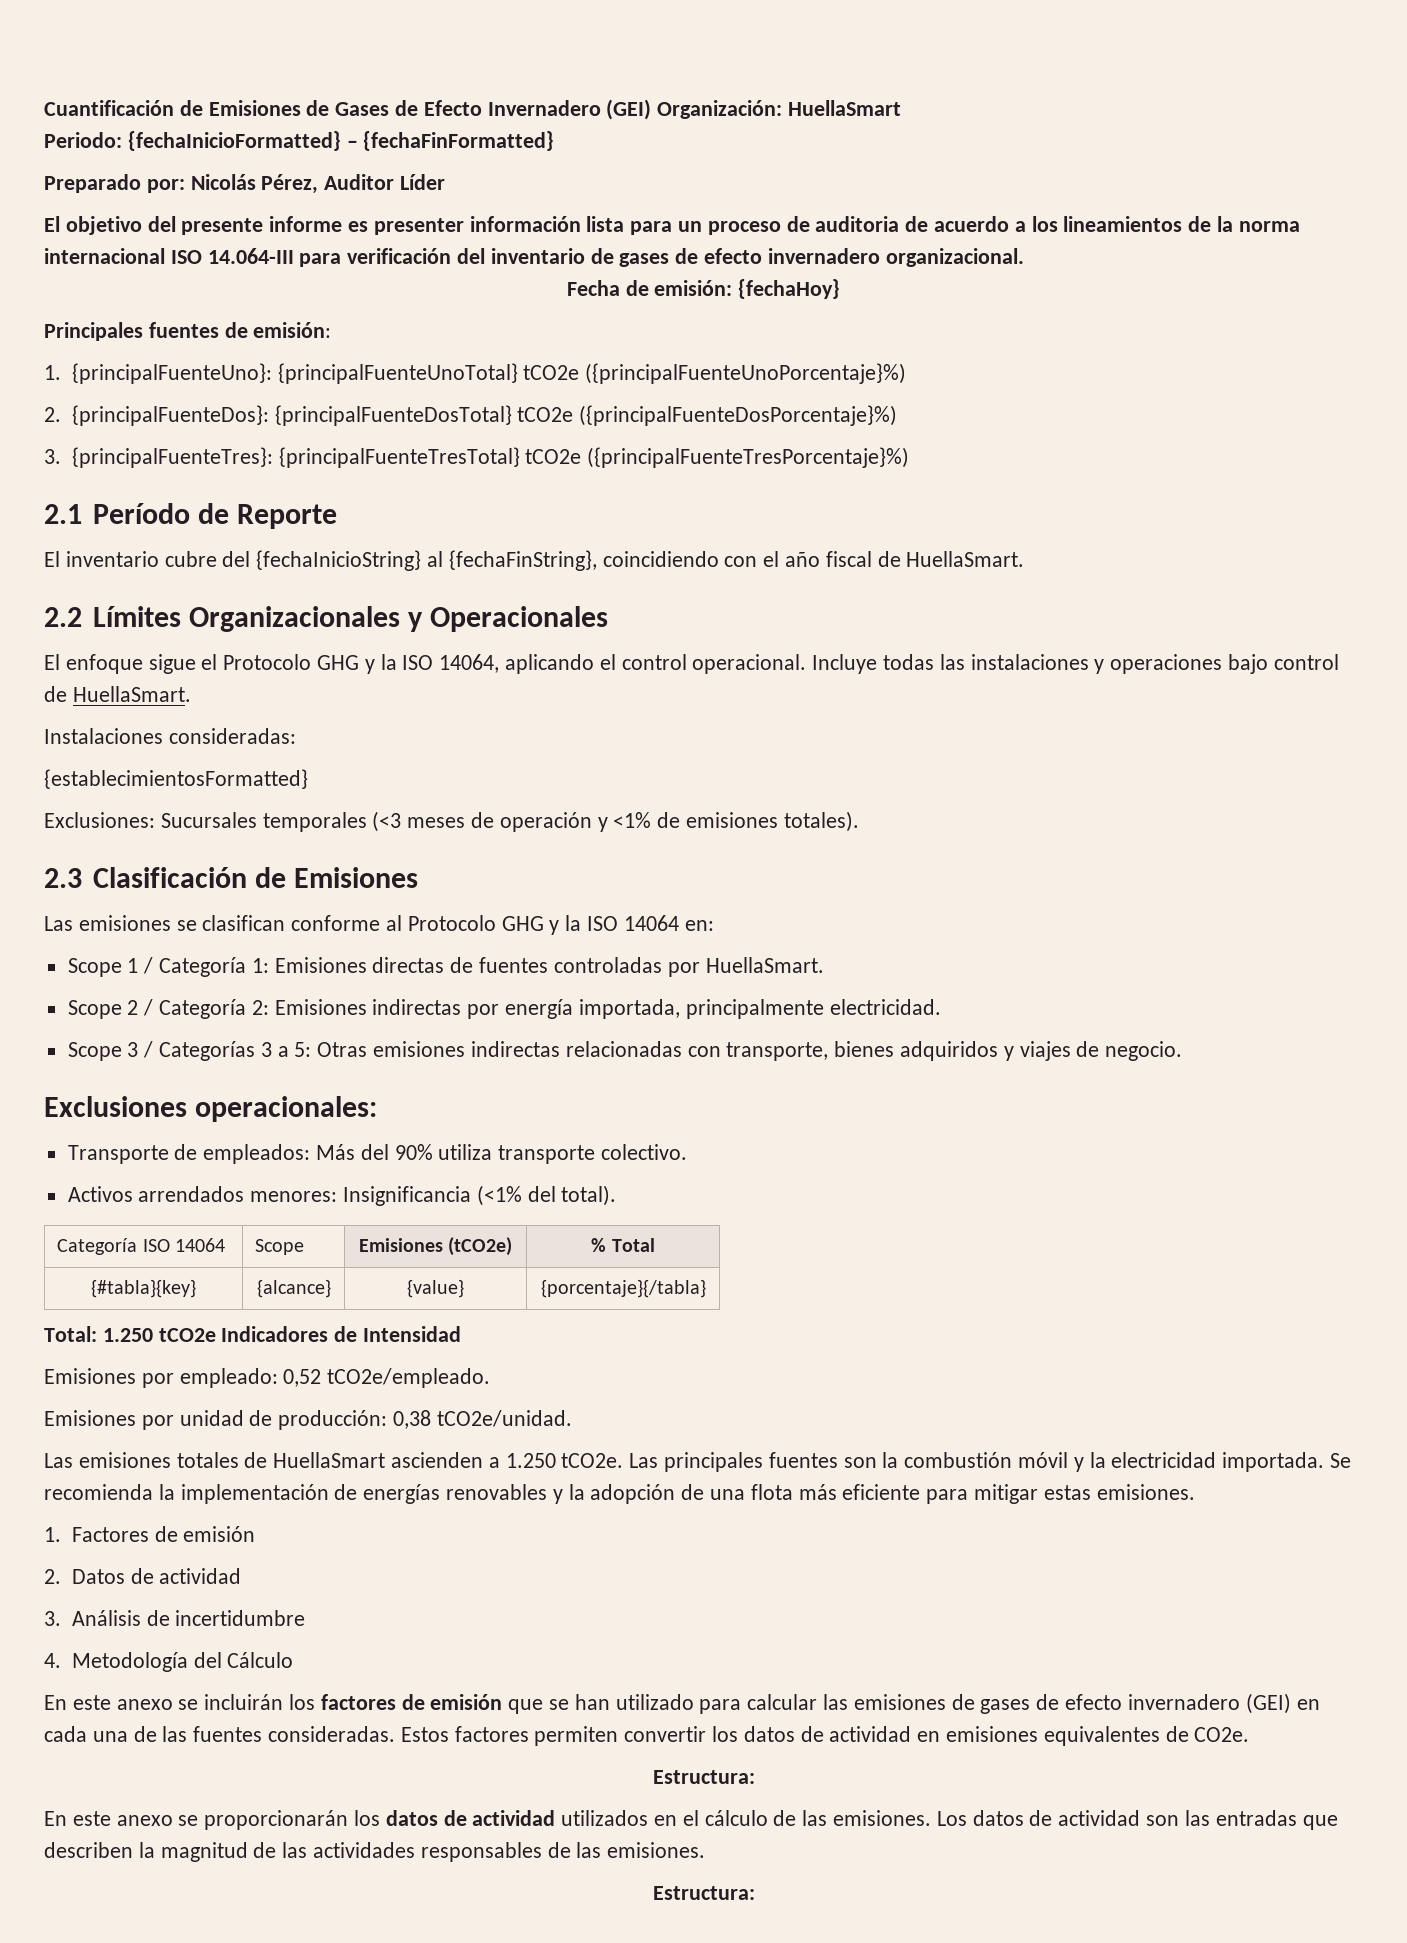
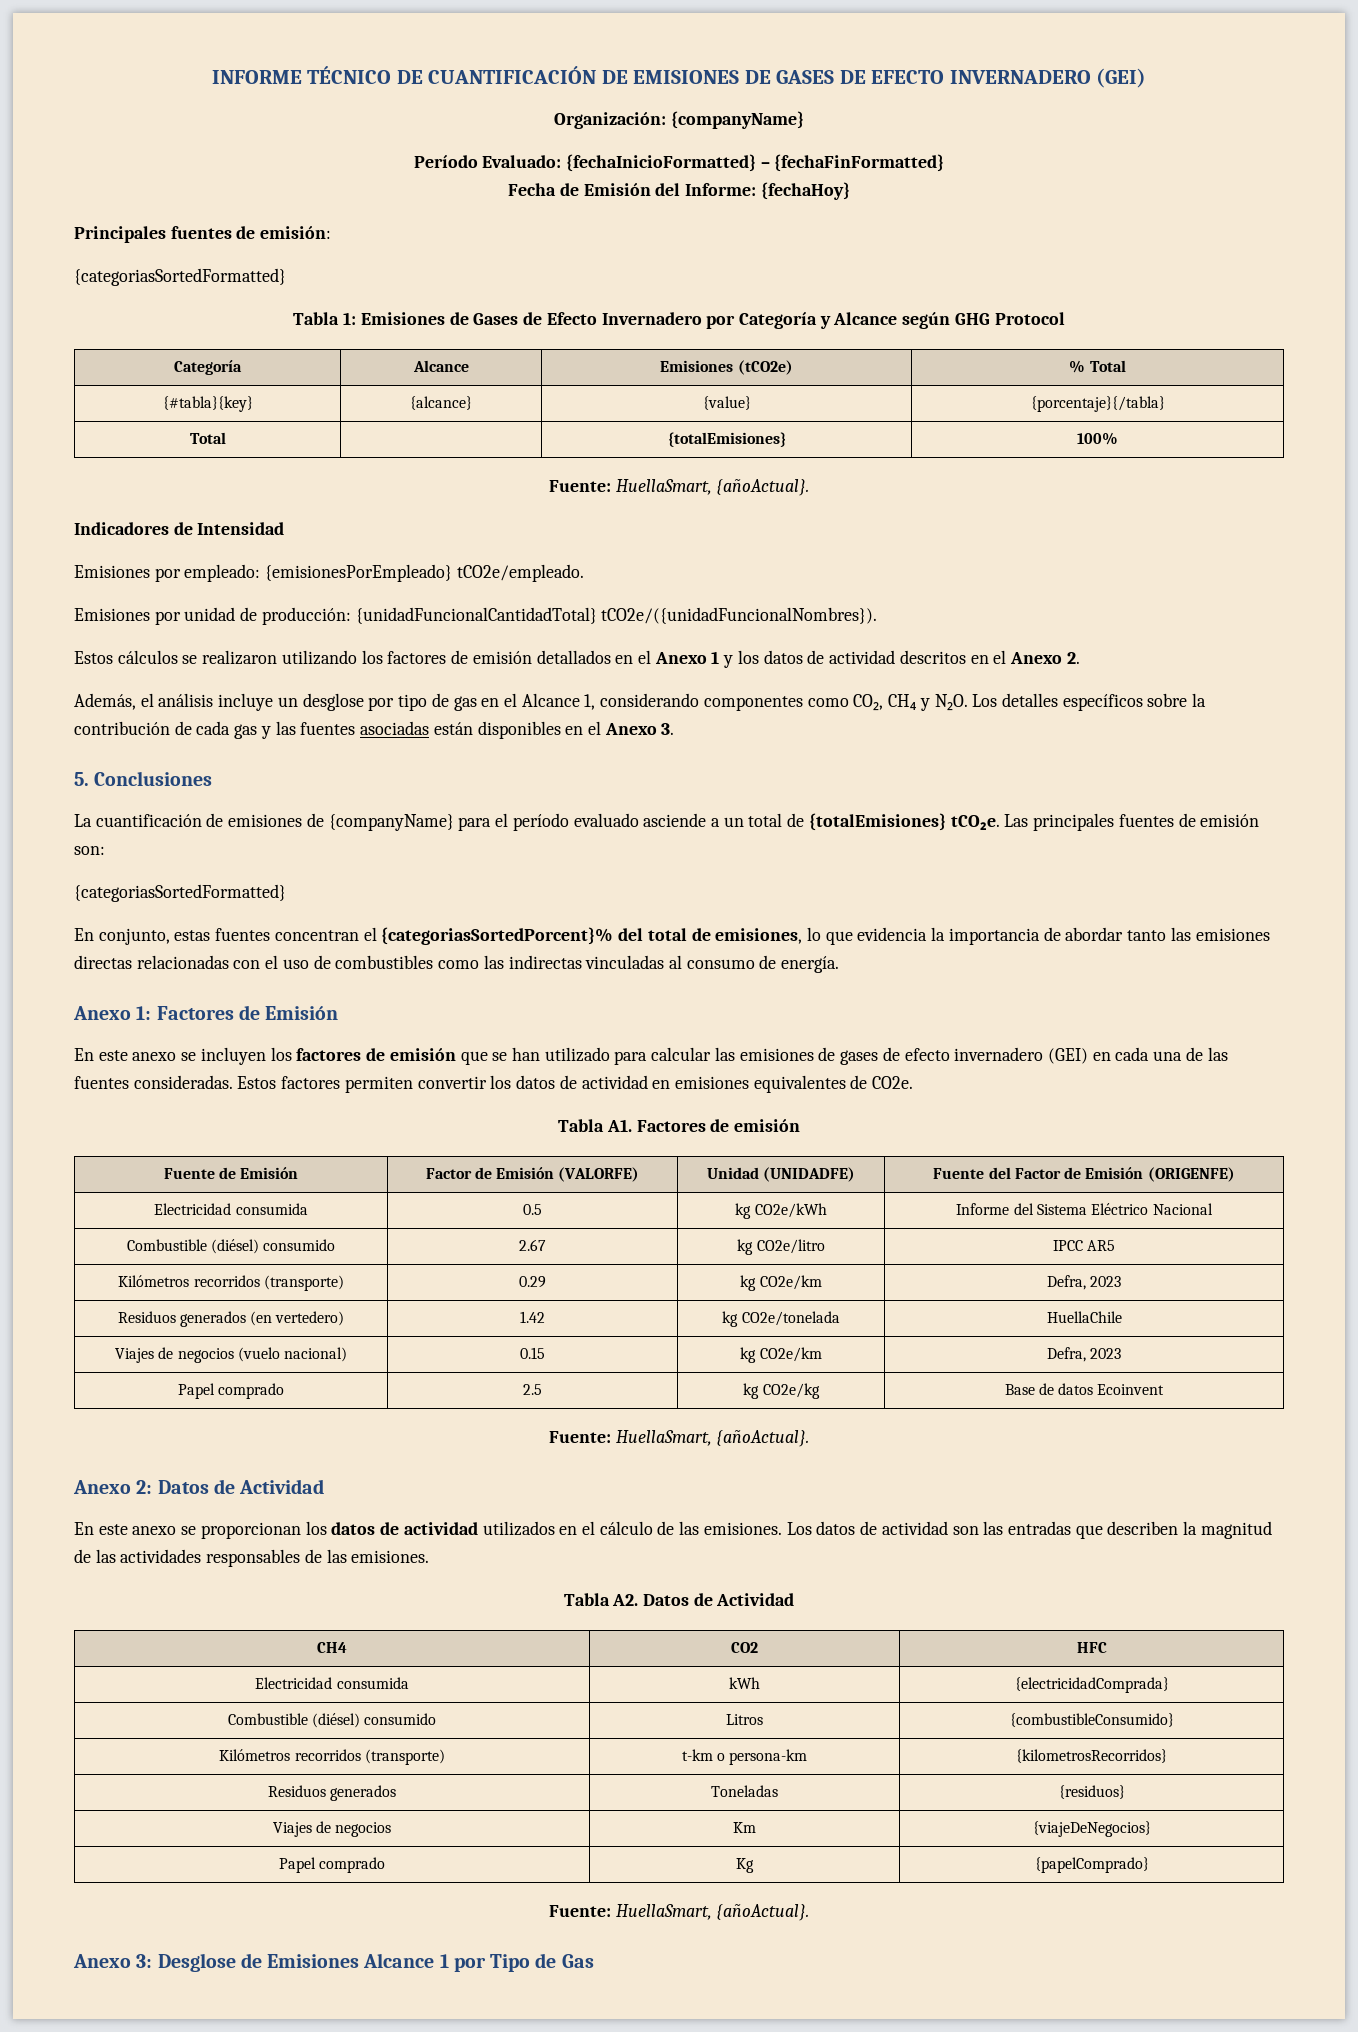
- Cuantificación de Emisiones de Gases de Efecto Invernadero (GEI) Organización: HuellaSmart
- Periodo: {fechaInicioFormatted} – {fechaFinFormatted}
- Preparado por: Nicolás Pérez, Auditor Líder
- El objetivo del presente informe es presenter información lista para un proceso de auditoria de acuerdo a los lineamientos de la norma internacional ISO 14.064-III para verificación del inventario de gases de efecto invernadero organizacional.
+ INFORME TÉCNICO DE CUANTIFICACIÓN DE EMISIONES DE GASES DE EFECTO INVERNADERO (GEI)
+ Organización: {companyName}
+ Período Evaluado: {fechaInicioFormatted} – {fechaFinFormatted}
- Fecha de emisión: {fechaHoy}
+ Fecha de Emisión del Informe: {fechaHoy}
  Principales fuentes de emisión:
- 1. {principalFuenteUno}: {principalFuenteUnoTotal} tCO2e ({principalFuenteUnoPorcentaje}%)
- 2. {principalFuenteDos}: {principalFuenteDosTotal} tCO2e ({principalFuenteDosPorcentaje}%)
- 3. {principalFuenteTres}: {principalFuenteTresTotal} tCO2e ({principalFuenteTresPorcentaje}%)
- 2.1 Período de Reporte
- El inventario cubre del {fechaInicioString} al {fechaFinString}, coincidiendo con el año fiscal de HuellaSmart.
- 2.2 Límites Organizacionales y Operacionales
- El enfoque sigue el Protocolo GHG y la ISO 14064, aplicando el control operacional. Incluye todas las instalaciones y operaciones bajo control de HuellaSmart.
- Instalaciones consideradas:
- {establecimientosFormatted}
- Exclusiones: Sucursales temporales (<3 meses de operación y <1% de emisiones totales).
- 2.3 Clasificación de Emisiones
- Las emisiones se clasifican conforme al Protocolo GHG y la ISO 14064 en:
- Scope 1 / Categoría 1: Emisiones directas de fuentes controladas por HuellaSmart.
- Scope 2 / Categoría 2: Emisiones indirectas por energía importada, principalmente electricidad.
- Scope 3 / Categorías 3 a 5: Otras emisiones indirectas relacionadas con transporte, bienes adquiridos y viajes de negocio.
- Exclusiones operacionales:
- Transporte de empleados: Más del 90% utiliza transporte colectivo.
- Activos arrendados menores: Insignificancia (<1% del total).
- Categoría ISO 14064 | Scope | Emisiones (tCO2e) | % Total
+ {categoriasSortedFormatted}
+ Tabla 1: Emisiones de Gases de Efecto Invernadero por Categoría y Alcance según GHG Protocol
+ Categoría | Alcance | Emisiones (tCO2e) | % Total
- Total: 1.250 tCO2e Indicadores de Intensidad
+ Total | | {totalEmisiones} | 100%
+ Fuente: HuellaSmart, {añoActual}.
+ Indicadores de Intensidad
- Emisiones por empleado: 0,52 tCO2e/empleado.
+ Emisiones por empleado: {emisionesPorEmpleado} tCO2e/empleado.
- Emisiones por unidad de producción: 0,38 tCO2e/unidad.
- Las emisiones totales de HuellaSmart ascienden a 1.250 tCO2e. Las principales fuentes son la combustión móvil y la electricidad importada. Se recomienda la implementación de energías renovables y la adopción de una flota más eficiente para mitigar estas emisiones.
- 1. Factores de emisión
- 2. Datos de actividad
- 3. Análisis de incertidumbre
- 4. Metodología del Cálculo
- En este anexo se incluirán los factores de emisión que se han utilizado para calcular las emisiones de gases de efecto invernadero (GEI) en cada una de las fuentes consideradas.
+ Emisiones por unidad de producción: {unidadFuncionalCantidadTotal} tCO2e/({unidadFuncionalNombres}).
+ Estos cálculos se realizaron utilizando los factores de emisión detallados en el Anexo 1 y los datos de actividad descritos en el Anexo 2.
+ Además, el análisis incluye un desglose por tipo de gas en el Alcance 1, considerando componentes como CO₂, CH₄ y N₂O. Los detalles específicos sobre la contribución de cada gas y las fuentes asociadas están disponibles en el Anexo 3.
+ 5. Conclusiones
+ La cuantificación de emisiones de {companyName} para el período evaluado asciende a un total de {totalEmisiones} tCO₂e. Las principales fuentes de emisión son:
+ {categoriasSortedFormatted}
+ En conjunto, estas fuentes concentran el {categoriasSortedPorcent}% del total de emisiones, lo que evidencia la importancia de abordar tanto las emisiones directas relacionadas con el uso de combustibles como las indirectas vinculadas al consumo de energía.
+ Anexo 1: Factores de Emisión
+ En este anexo se incluyen los factores de emisión que se han utilizado para calcular las emisiones de gases de efecto invernadero (GEI) en cada una de las fuentes consideradas.
  Estos factores permiten convertir los datos de actividad en emisiones equivalentes de CO2e.
- Estructura:
- En este anexo se proporcionarán los datos de actividad utilizados en el cálculo de las emisiones.
+ Tabla A1. Factores de emisión
+ Fuente de Emisión | Factor de Emisión (VALORFE) | Unidad (UNIDADFE) | Fuente del Factor de Emisión (ORIGENFE)
+ Electricidad consumida | 0.5 | kg CO2e/kWh | Informe del Sistema Eléctrico Nacional
+ Combustible (diésel) consumido | 2.67 | kg CO2e/litro | IPCC AR5
+ Kilómetros recorridos (transporte) | 0.29 | kg CO2e/km | Defra, 2023
+ Residuos generados (en vertedero) | 1.42 | kg CO2e/tonelada | HuellaChile
+ Viajes de negocios (vuelo nacional) | 0.15 | kg CO2e/km | Defra, 2023
+ Papel comprado | 2.5 | kg CO2e/kg | Base de datos Ecoinvent
+ Fuente: HuellaSmart, {añoActual}.
+ Anexo 2: Datos de Actividad
+ En este anexo se proporcionan los datos de actividad utilizados en el cálculo de las emisiones.
  Los datos de actividad son las entradas que describen la magnitud de las actividades responsables de las emisiones.
- Estructura:
+ Tabla A2. Datos de Actividad
+ CH4 | CO2 | HFC
+ Electricidad consumida | kWh | {electricidadComprada}
+ Combustible (diésel) consumido | Litros | {combustibleConsumido}
+ Kilómetros recorridos (transporte) | t-km o persona-km | {kilometrosRecorridos}
+ Residuos generados | Toneladas | {residuos}
+ Viajes de negocios | Km | {viajeDeNegocios}
+ Papel comprado | Kg | {papelComprado}
+ Fuente: HuellaSmart, {añoActual}.
+ Anexo 3: Desglose de Emisiones Alcance 1 por Tipo de Gas

